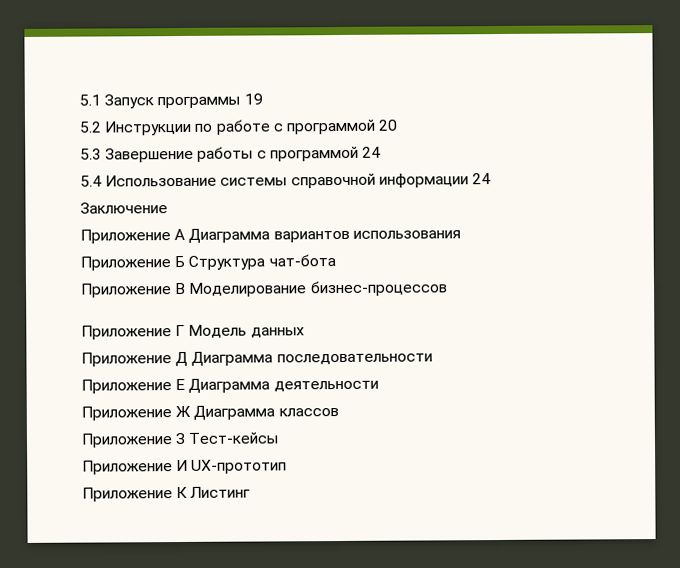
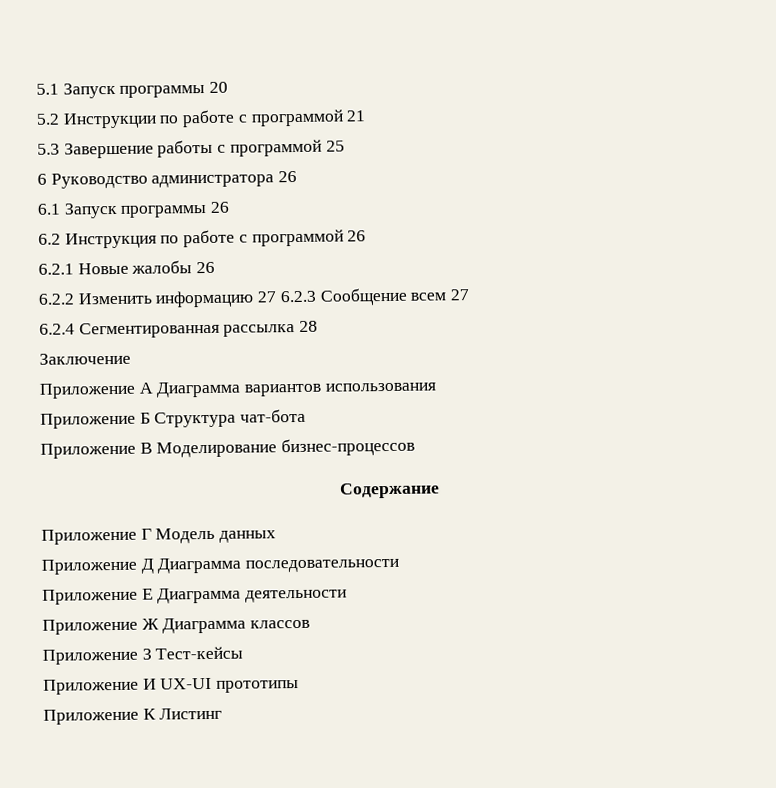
- 5.1 Запуск программы 19
+ 5.1 Запуск программы 20
- 5.2 Инструкции по работе с программой 20
+ 5.2 Инструкции по работе с программой 21
- 5.3 Завершение работы с программой 24
- 5.4 Использование системы справочной информации 24
+ 5.3 Завершение работы с программой 25
+ 6 Руководство администратора 26
+ 6.1 Запуск программы 26
+ 6.2 Инструкция по работе с программой 26
+ 6.2.1 Новые жалобы 26
+ 6.2.2 Изменить информацию 27 6.2.3 Сообщение всем 27
+ 6.2.4 Сегментированная рассылка 28
+ Содержание
- Приложение И UX-прототип
+ Приложение И UX-UI прототипы

